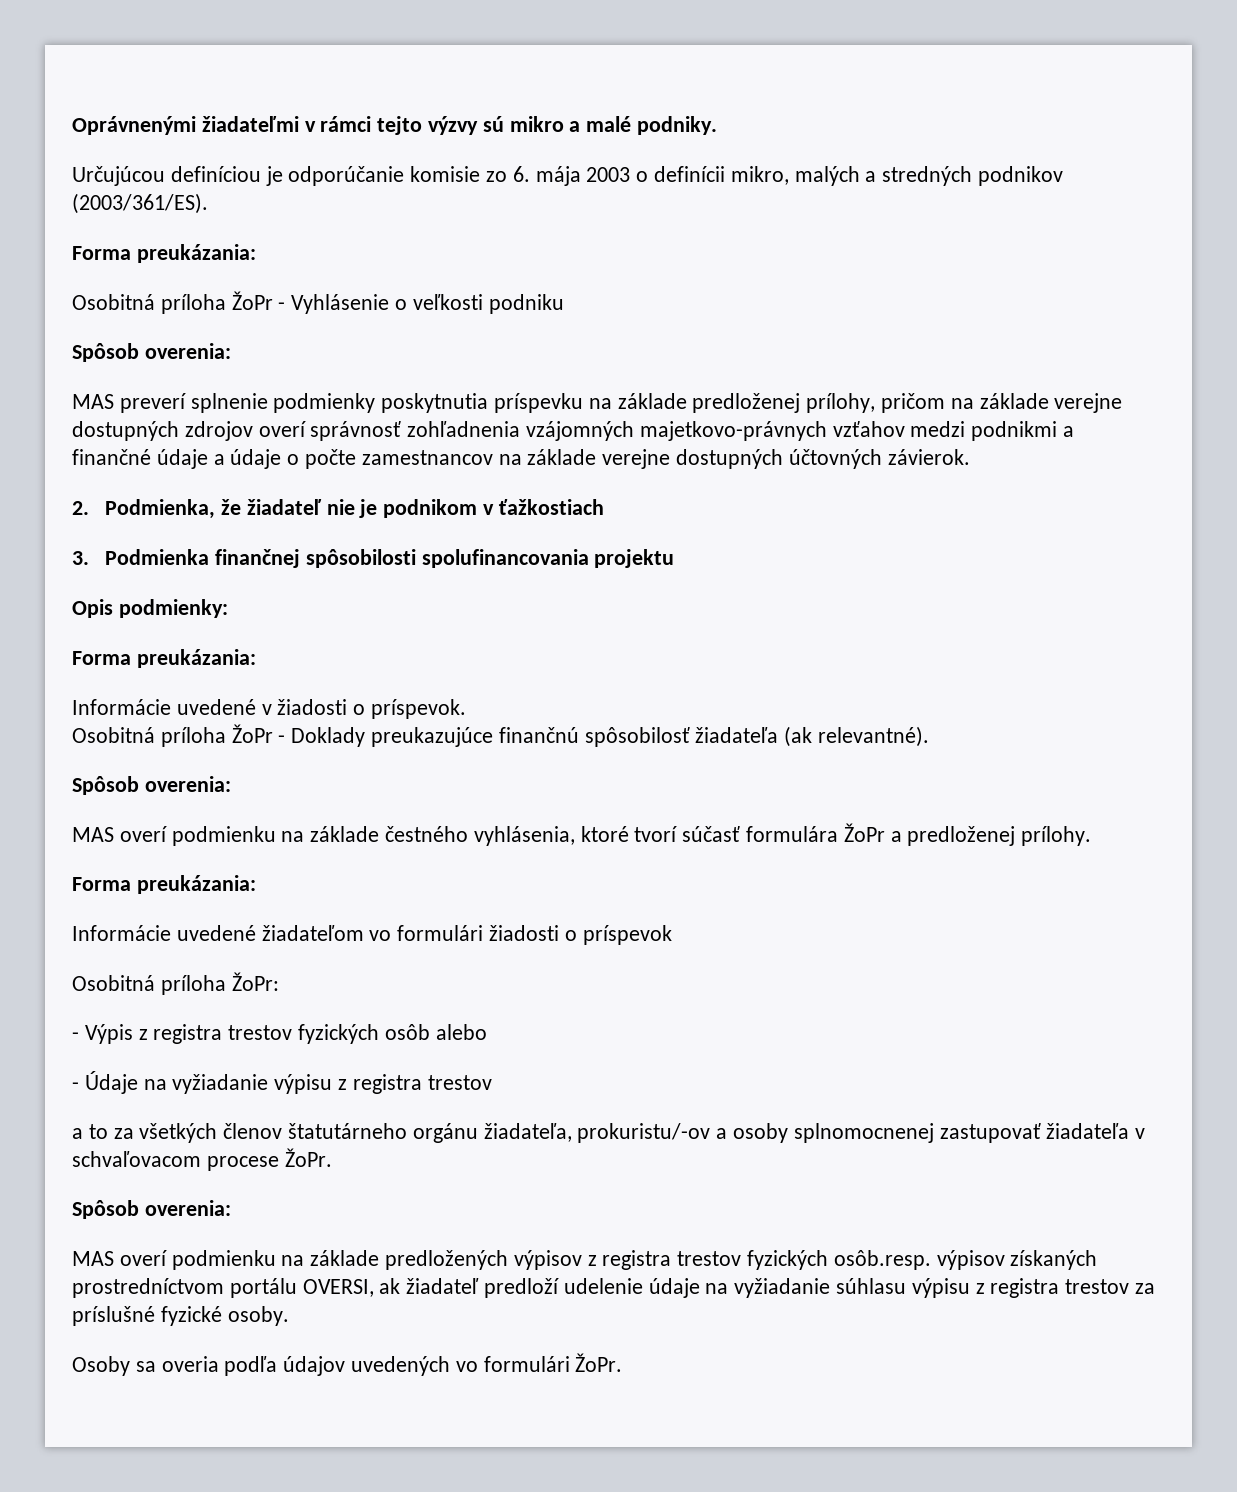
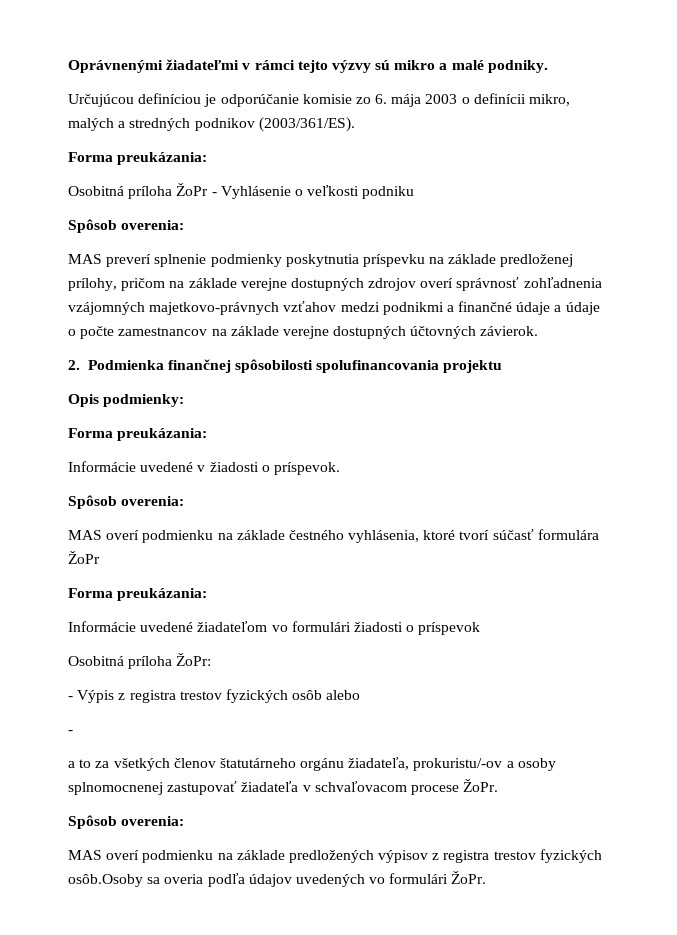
- 2. Podmienka, že žiadateľ nie je podnikom v ťažkostiach
- 3. Podmienka finančnej spôsobilosti spolufinancovania projektu
+ 2. Podmienka finančnej spôsobilosti spolufinancovania projektu
- Osobitná príloha ŽoPr - Doklady preukazujúce finančnú spôsobilosť žiadateľa (ak relevantné).
- MAS overí podmienku na základe čestného vyhlásenia, ktoré tvorí súčasť formulára ŽoPr a predloženej prílohy.
+ MAS overí podmienku na základe čestného vyhlásenia, ktoré tvorí súčasť formulára ŽoPr
  - Výpis z registra trestov fyzických osôb alebo
- - Údaje na vyžiadanie výpisu z registra trestov
+ -
- MAS overí podmienku na základe predložených výpisov z registra trestov fyzických osôb.resp. výpisov získaných prostredníctvom portálu OVERSI, ak žiadateľ predloží udelenie údaje na vyžiadanie súhlasu výpisu z registra trestov za príslušné fyzické osoby.
- Osoby sa overia podľa údajov uvedených vo formulári ŽoPr.
+ MAS overí podmienku na základe predložených výpisov z registra trestov fyzických osôb.Osoby sa overia podľa údajov uvedených vo formulári ŽoPr.

